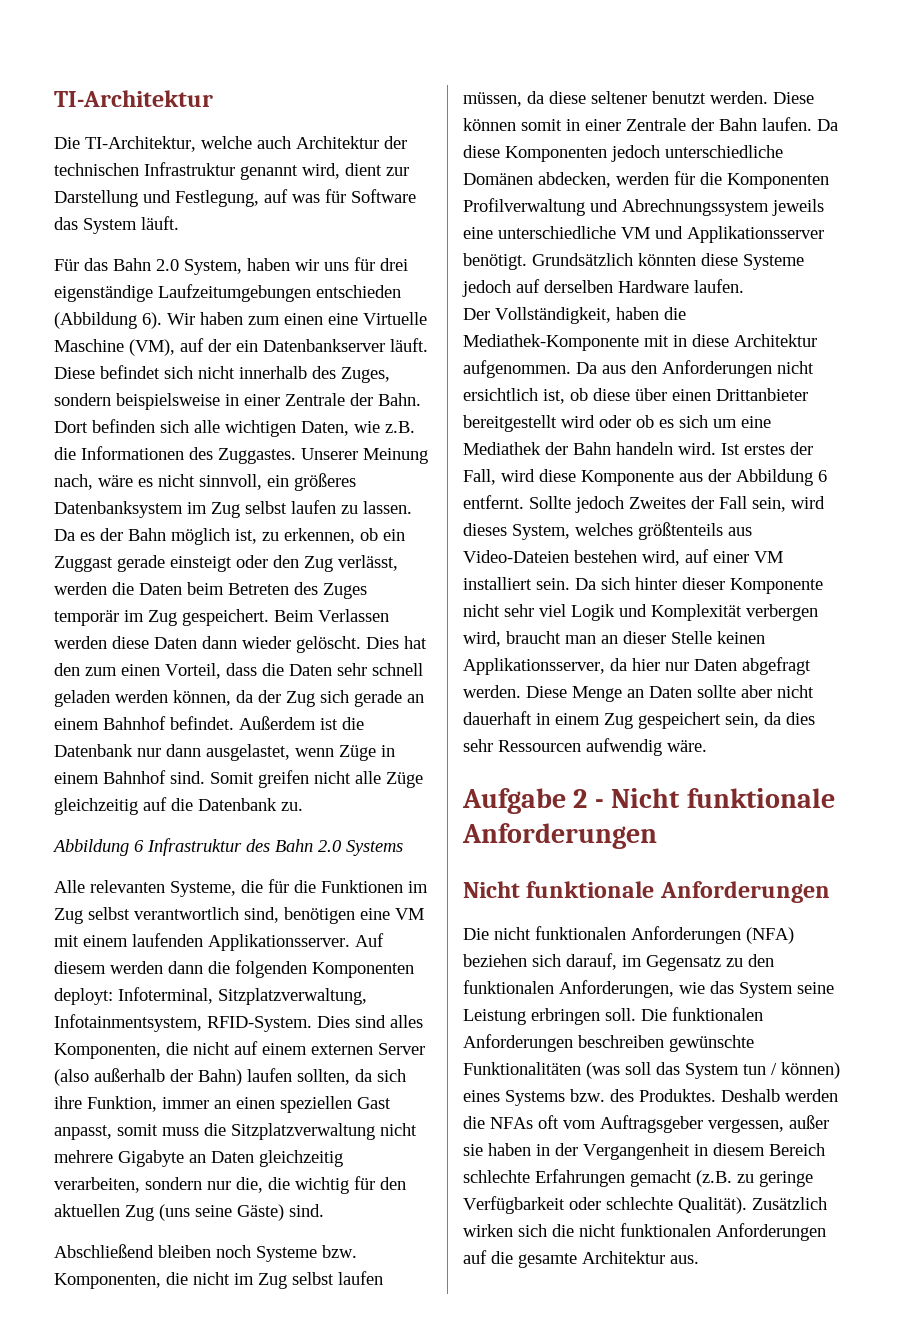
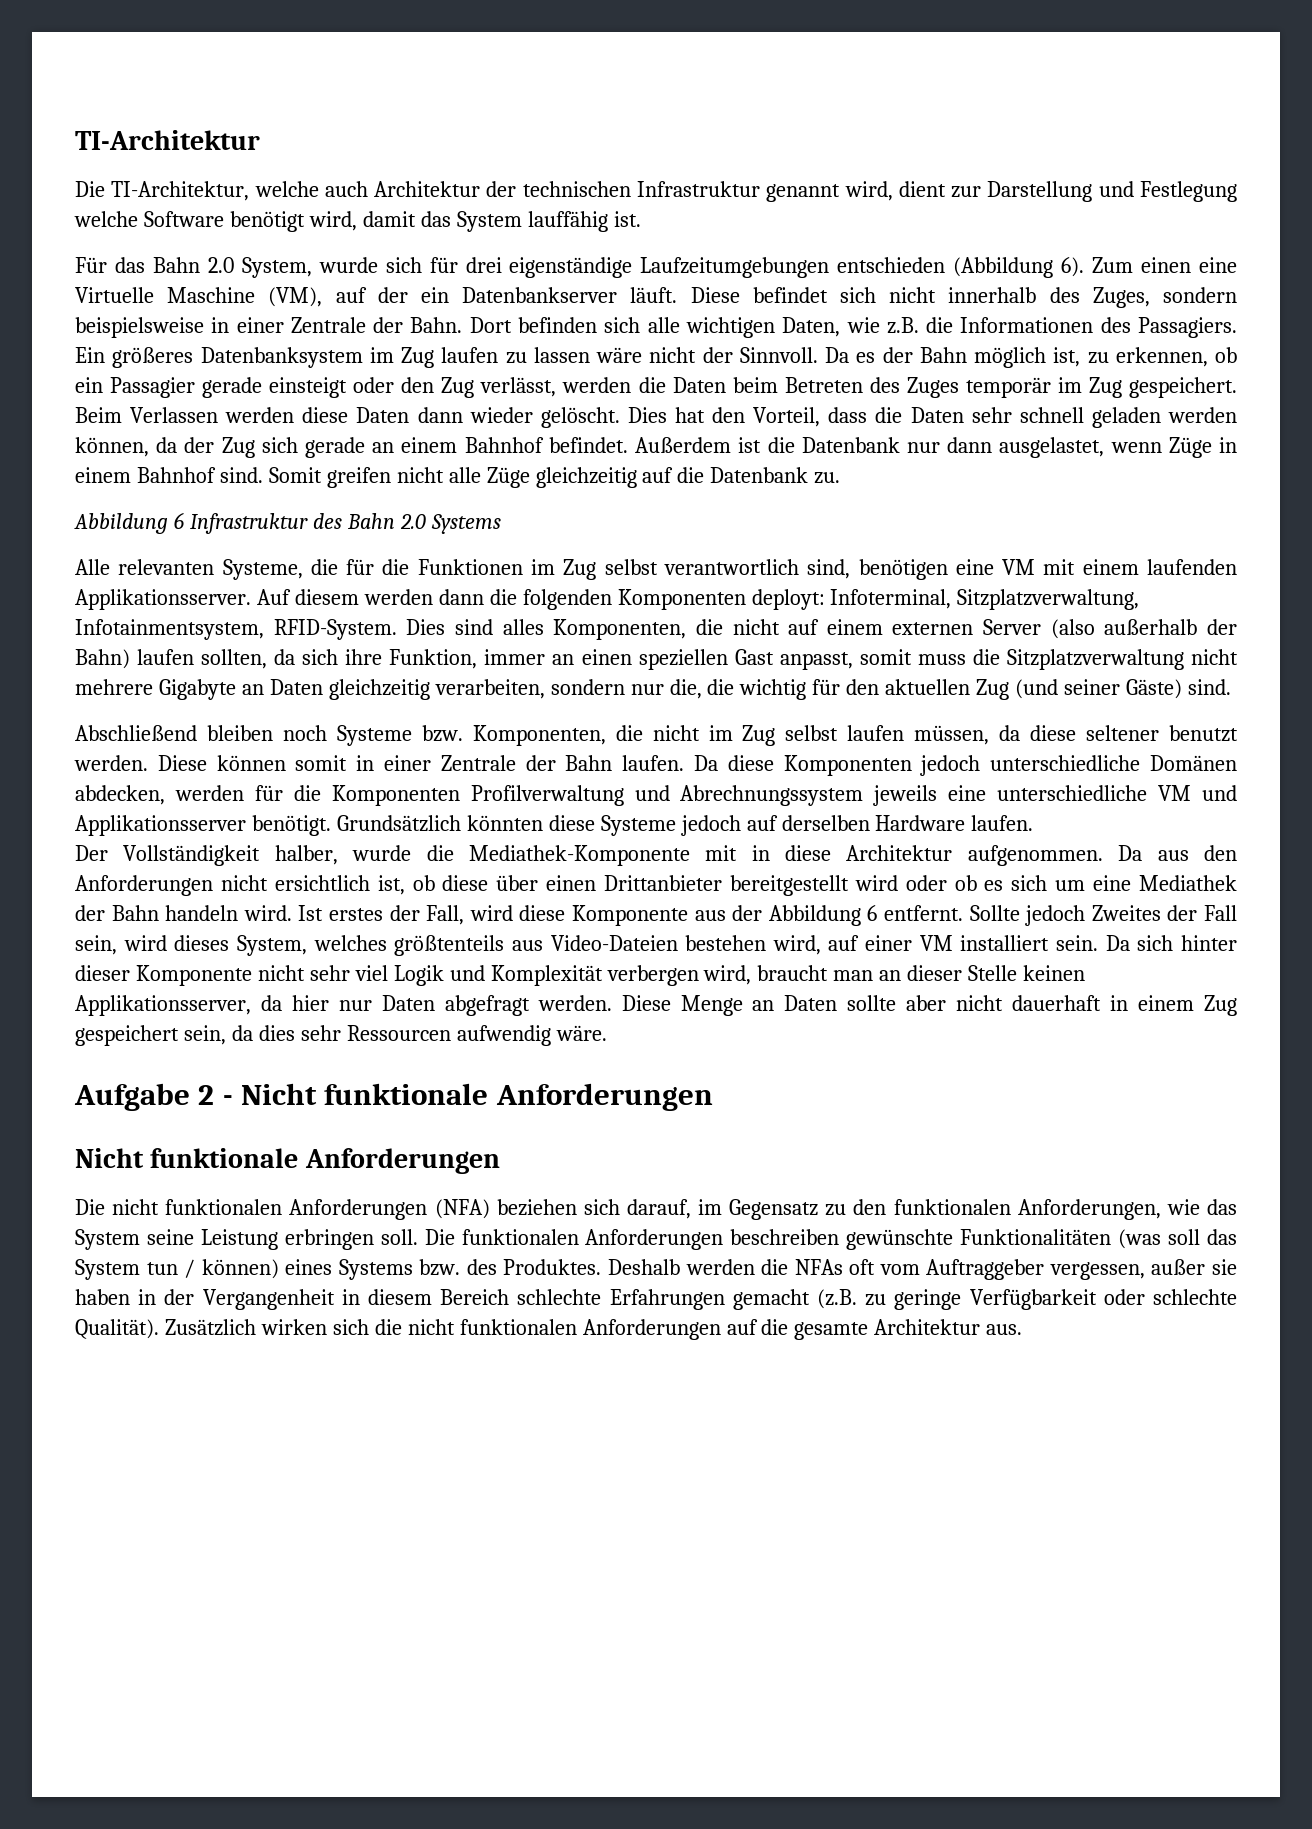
- Die TI-Architektur, welche auch Architektur der technischen Infrastruktur genannt wird, dient zur Darstellung und Festlegung, auf was für Software das System läuft.
+ Die TI-Architektur, welche auch Architektur der technischen Infrastruktur genannt wird, dient zur Darstellung und Festlegung welche Software benötigt wird, damit das System lauffähig ist.
- Für das Bahn 2.0 System, haben wir uns für drei eigenständige Laufzeitumgebungen entschieden (Abbildung 6).
+ Für das Bahn 2.0 System, wurde sich für drei eigenständige Laufzeitumgebungen entschieden (Abbildung 6).
- Wir haben zum einen eine Virtuelle Maschine (VM), auf der ein Datenbankserver läuft.
+ Zum einen eine Virtuelle Maschine (VM), auf der ein Datenbankserver läuft.
- Dort befinden sich alle wichtigen Daten, wie z.B. die Informationen des Zuggastes. Unserer Meinung nach, wäre es nicht sinnvoll, ein größeres Datenbanksystem im Zug selbst laufen zu lassen.
+ Dort befinden sich alle wichtigen Daten, wie z.B. die Informationen des Passagiers. Ein größeres Datenbanksystem im Zug laufen zu lassen wäre nicht der Sinnvoll.
- Da es der Bahn möglich ist, zu erkennen, ob ein Zuggast gerade einsteigt oder den Zug verlässt, werden die Daten beim Betreten des Zuges temporär im Zug gespeichert.
+ Da es der Bahn möglich ist, zu erkennen, ob ein Passagier gerade einsteigt oder den Zug verlässt, werden die Daten beim Betreten des Zuges temporär im Zug gespeichert.
- Dies hat den zum einen Vorteil, dass die Daten sehr schnell geladen werden können, da der Zug sich gerade an einem Bahnhof befindet.
+ Dies hat den Vorteil, dass die Daten sehr schnell geladen werden können, da der Zug sich gerade an einem Bahnhof befindet.
- Dies sind alles Komponenten, die nicht auf einem externen Server (also außerhalb der Bahn) laufen sollten, da sich ihre Funktion, immer an einen speziellen Gast anpasst, somit muss die Sitzplatzverwaltung nicht mehrere Gigabyte an Daten gleichzeitig verarbeiten, sondern nur die, die wichtig für den aktuellen Zug (uns seine Gäste) sind.
+ Dies sind alles Komponenten, die nicht auf einem externen Server (also außerhalb der Bahn) laufen sollten, da sich ihre Funktion, immer an einen speziellen Gast anpasst, somit muss die Sitzplatzverwaltung nicht mehrere Gigabyte an Daten gleichzeitig verarbeiten, sondern nur die, die wichtig für den aktuellen Zug (und seiner Gäste) sind.
- Der Vollständigkeit, haben die Mediathek-Komponente mit in diese Architektur aufgenommen.
+ Der Vollständigkeit halber, wurde die Mediathek-Komponente mit in diese Architektur aufgenommen.
- Deshalb werden die NFAs oft vom Auftragsgeber vergessen, außer sie haben in der Vergangenheit in diesem Bereich schlechte Erfahrungen gemacht (z.B. zu geringe Verfügbarkeit oder schlechte Qualität).
+ Deshalb werden die NFAs oft vom Auftraggeber vergessen, außer sie haben in der Vergangenheit in diesem Bereich schlechte Erfahrungen gemacht (z.B. zu geringe Verfügbarkeit oder schlechte Qualität).

